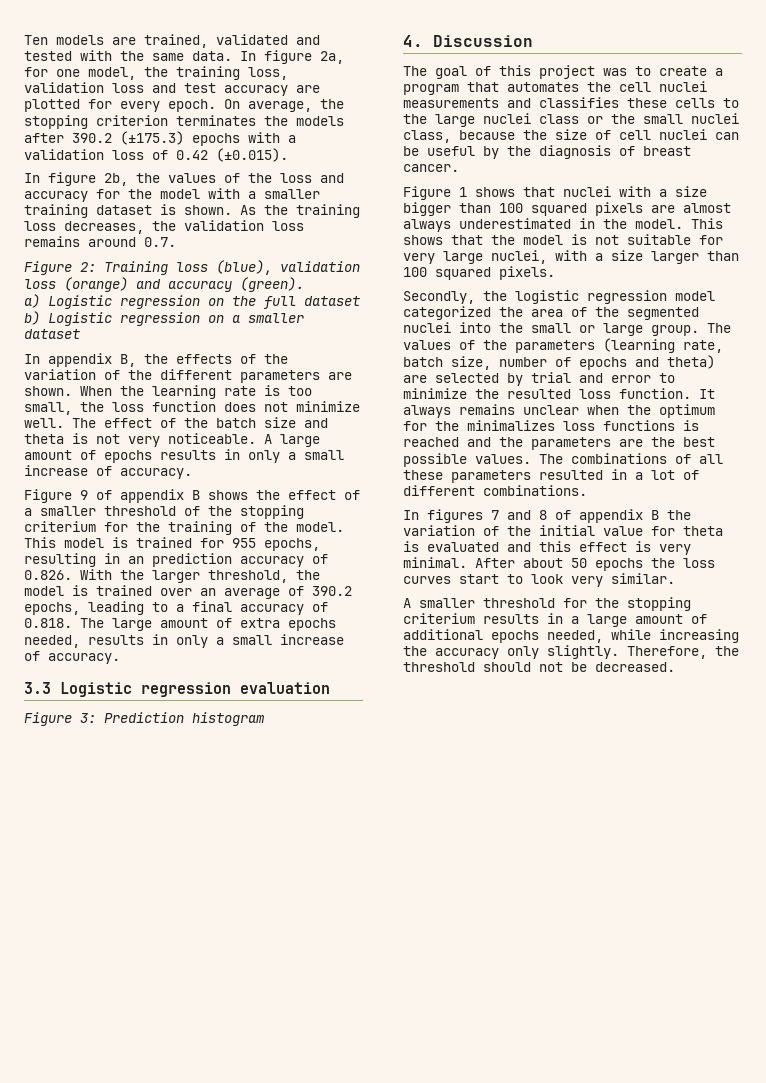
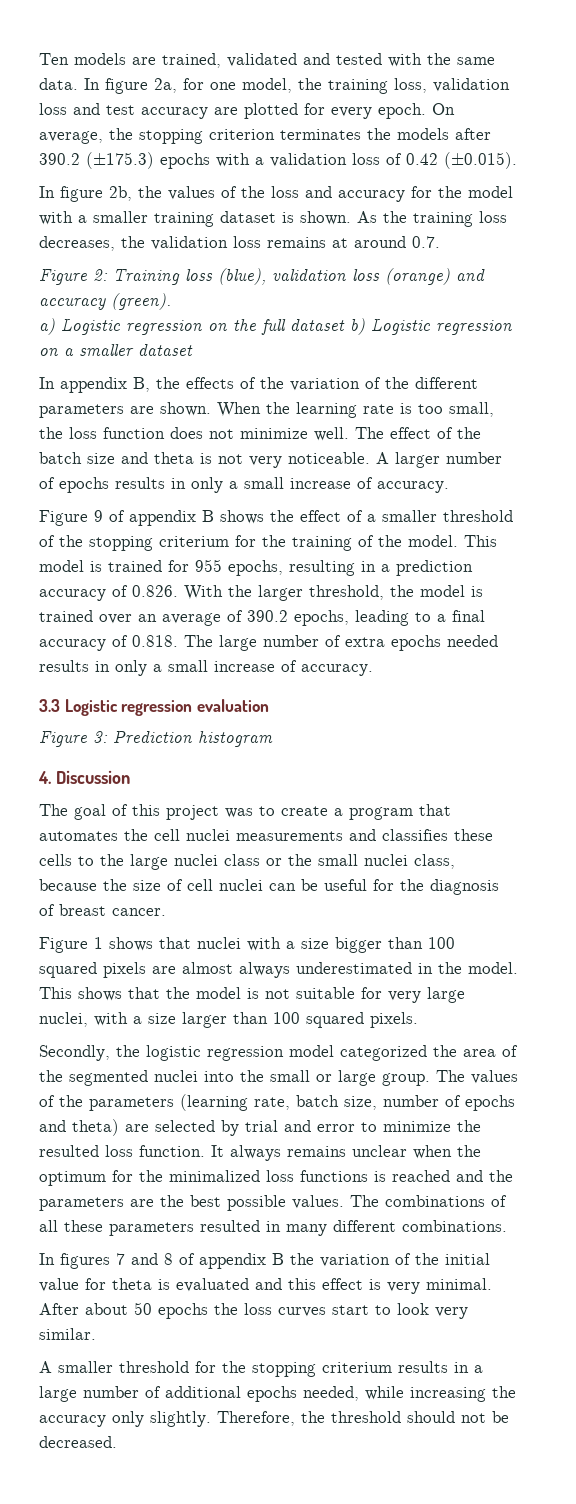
- As the training loss decreases, the validation loss remains around 0.7.
+ As the training loss decreases, the validation loss remains at around 0.7.
- A large amount of epochs results in only a small increase of accuracy.
+ A larger number of epochs results in only a small increase of accuracy.
- This model is trained for 955 epochs, resulting in an prediction accuracy of 0.826. With the larger threshold, the model is trained over an average of 390.2 epochs, leading to a final accuracy of 0.818. The large amount of extra epochs needed, results in only a small increase of accuracy.
+ This model is trained for 955 epochs, resulting in a prediction accuracy of 0.826. With the larger threshold, the model is trained over an average of 390.2 epochs, leading to a final accuracy of 0.818. The large number of extra epochs needed results in only a small increase of accuracy.
- The goal of this project was to create a program that automates the cell nuclei measurements and classifies these cells to the large nuclei class or the small nuclei class, because the size of cell nuclei can be useful by the diagnosis of breast cancer.
+ The goal of this project was to create a program that automates the cell nuclei measurements and classifies these cells to the large nuclei class or the small nuclei class, because the size of cell nuclei can be useful for the diagnosis of breast cancer.
- It always remains unclear when the optimum for the minimalizes loss functions is reached and the parameters are the best possible values.
+ It always remains unclear when the optimum for the minimalized loss functions is reached and the parameters are the best possible values.
- The combinations of all these parameters resulted in a lot of different combinations.
+ The combinations of all these parameters resulted in many different combinations.
- A smaller threshold for the stopping criterium results in a large amount of additional epochs needed, while increasing the accuracy only slightly.
+ A smaller threshold for the stopping criterium results in a large number of additional epochs needed, while increasing the accuracy only slightly.

